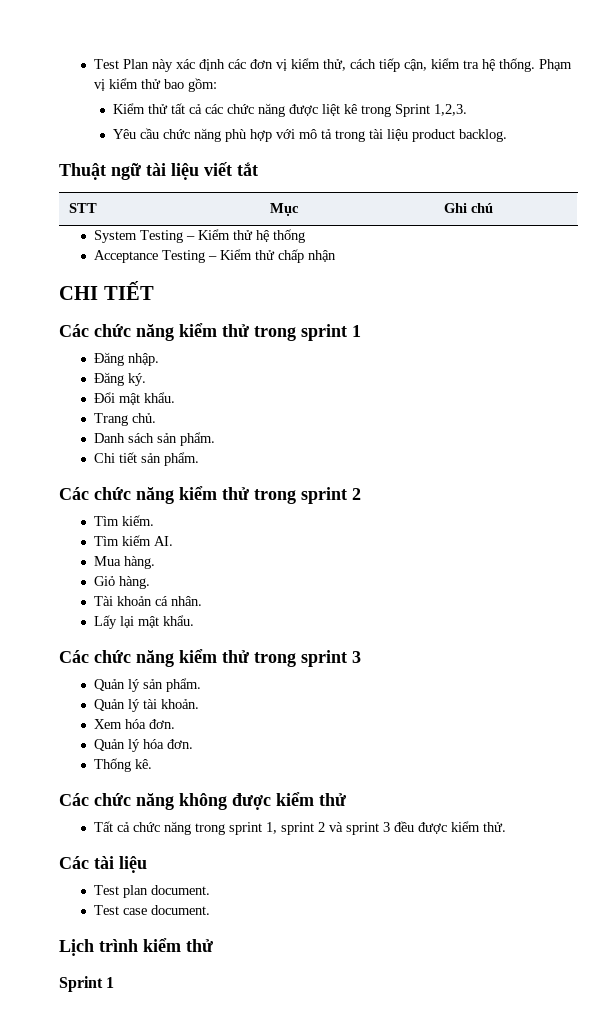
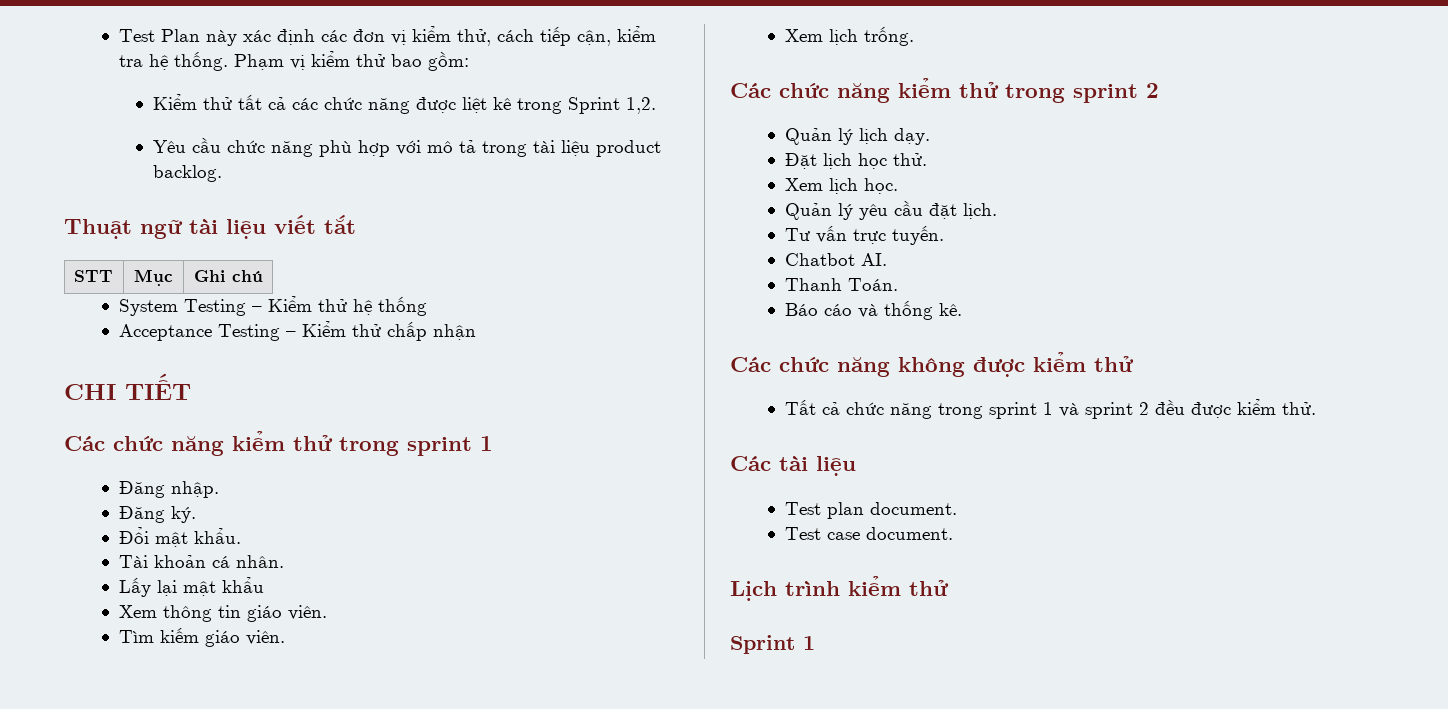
- Kiểm thử tất cả các chức năng được liệt kê trong Sprint 1,2,3.
+ Kiểm thử tất cả các chức năng được liệt kê trong Sprint 1,2.
- Trang chủ.
- Danh sách sản phẩm.
- Chi tiết sản phẩm.
+ Tài khoản cá nhân.
+ Lấy lại mật khẩu
+ Xem thông tin giáo viên.
+ Tìm kiếm giáo viên.
+ Xem lịch trống.
- Tìm kiếm.
- Tìm kiếm AI.
- Mua hàng.
- Giỏ hàng.
- Tài khoản cá nhân.
- Lấy lại mật khẩu.
- Các chức năng kiểm thử trong sprint 3
- Quản lý sản phẩm.
- Quản lý tài khoản.
- Xem hóa đơn.
- Quản lý hóa đơn.
- Thống kê.
+ Quản lý lịch dạy.
+ Đặt lịch học thử.
+ Xem lịch học.
+ Quản lý yêu cầu đặt lịch.
+ Tư vấn trực tuyến.
+ Chatbot AI.
+ Thanh Toán.
+ Báo cáo và thống kê.
- Tất cả chức năng trong sprint 1, sprint 2 và sprint 3 đều được kiểm thử.
+ Tất cả chức năng trong sprint 1 và sprint 2 đều được kiểm thử.

